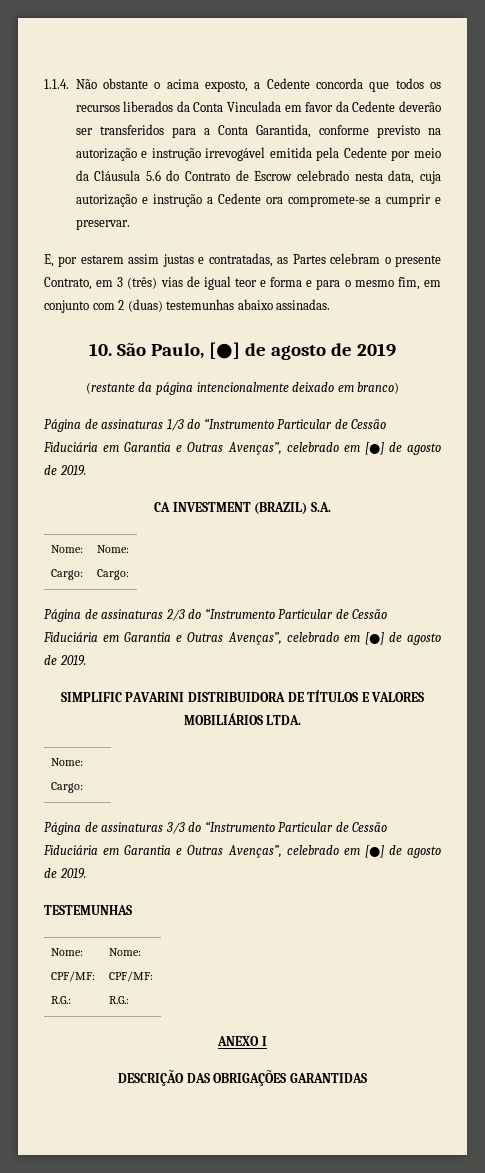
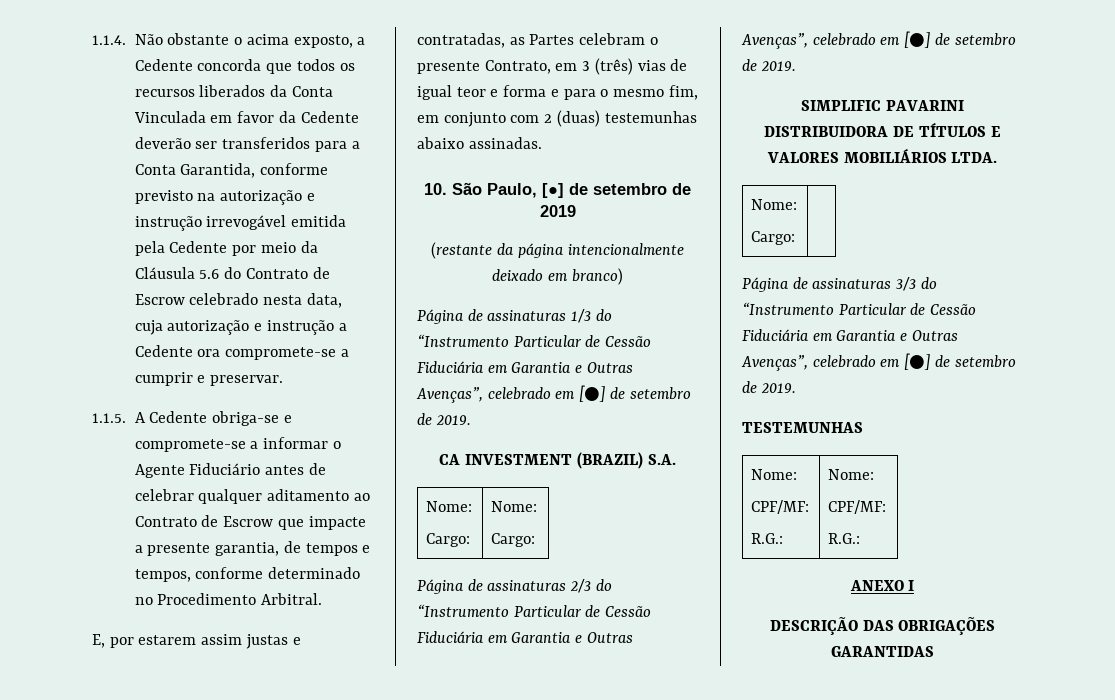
+ 1.1.5. A Cedente obriga-se e compromete-se a informar o Agente Fiduciário antes de celebrar qualquer aditamento ao Contrato de Escrow que impacte a presente garantia, de tempos e tempos, conforme determinado no Procedimento Arbitral.
- 10. São Paulo, [●] de agosto de 2019
+ 10. São Paulo, [●] de setembro de 2019
- Página de assinaturas 1/3 do “Instrumento Particular de Cessão Fiduciária em Garantia e Outras Avenças”, celebrado em [●] de agosto de 2019.
+ Página de assinaturas 1/3 do “Instrumento Particular de Cessão Fiduciária em Garantia e Outras Avenças”, celebrado em [●] de setembro de 2019.
- Página de assinaturas 2/3 do “Instrumento Particular de Cessão Fiduciária em Garantia e Outras Avenças”, celebrado em [●] de agosto de 2019.
+ Página de assinaturas 2/3 do “Instrumento Particular de Cessão Fiduciária em Garantia e Outras Avenças”, celebrado em [●] de setembro de 2019.
- Página de assinaturas 3/3 do “Instrumento Particular de Cessão Fiduciária em Garantia e Outras Avenças”, celebrado em [●] de agosto de 2019.
+ Página de assinaturas 3/3 do “Instrumento Particular de Cessão Fiduciária em Garantia e Outras Avenças”, celebrado em [●] de setembro de 2019.

